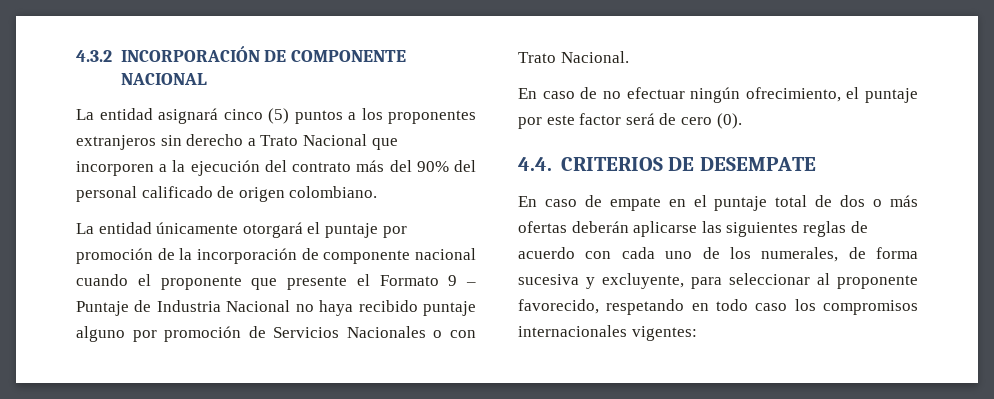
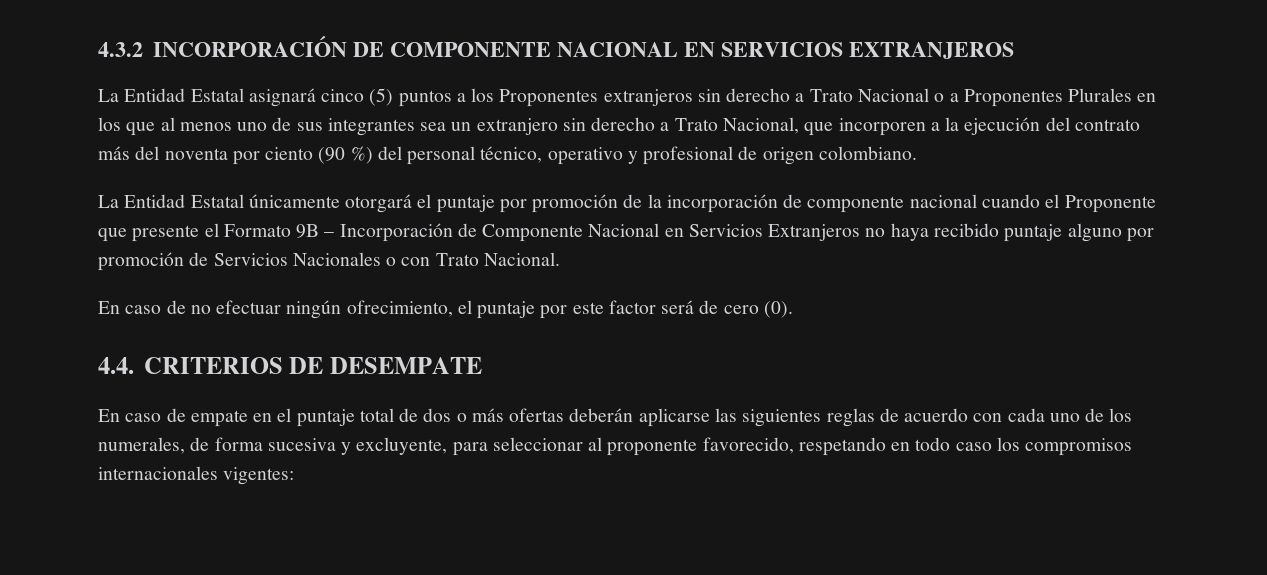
- 4.3.2 INCORPORACIÓN DE COMPONENTE NACIONAL
- La entidad asignará cinco (5) puntos a los proponentes extranjeros sin derecho a Trato Nacional que incorporen a la ejecución del contrato más del 90% del personal calificado de origen colombiano.
+ 4.3.2 INCORPORACIÓN DE COMPONENTE NACIONAL EN SERVICIOS EXTRANJEROS
+ La Entidad Estatal asignará cinco (5) puntos a los Proponentes extranjeros sin derecho a Trato Nacional o a Proponentes Plurales en los que al menos uno de sus integrantes sea un extranjero sin derecho a Trato Nacional, que incorporen a la ejecución del contrato más del noventa por ciento (90 %) del personal técnico, operativo y profesional de origen colombiano.
- La entidad únicamente otorgará el puntaje por promoción de la incorporación de componente nacional cuando el proponente que presente el Formato 9 – Puntaje de Industria Nacional no haya recibido puntaje alguno por promoción de Servicios Nacionales o con Trato Nacional.
+ La Entidad Estatal únicamente otorgará el puntaje por promoción de la incorporación de componente nacional cuando el Proponente que presente el Formato 9B – Incorporación de Componente Nacional en Servicios Extranjeros no haya recibido puntaje alguno por promoción de Servicios Nacionales o con Trato Nacional.

